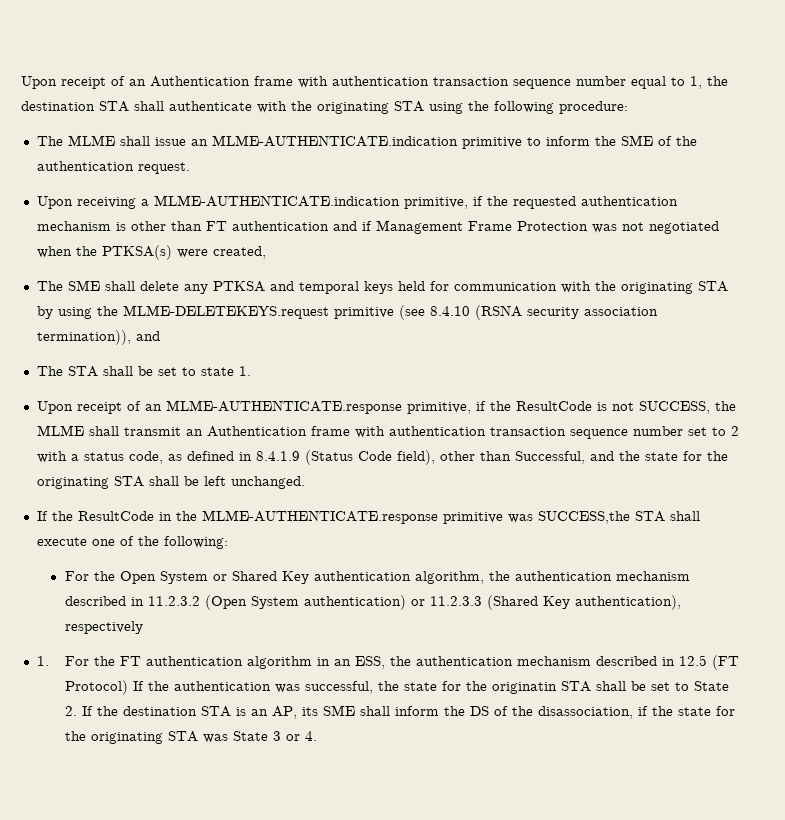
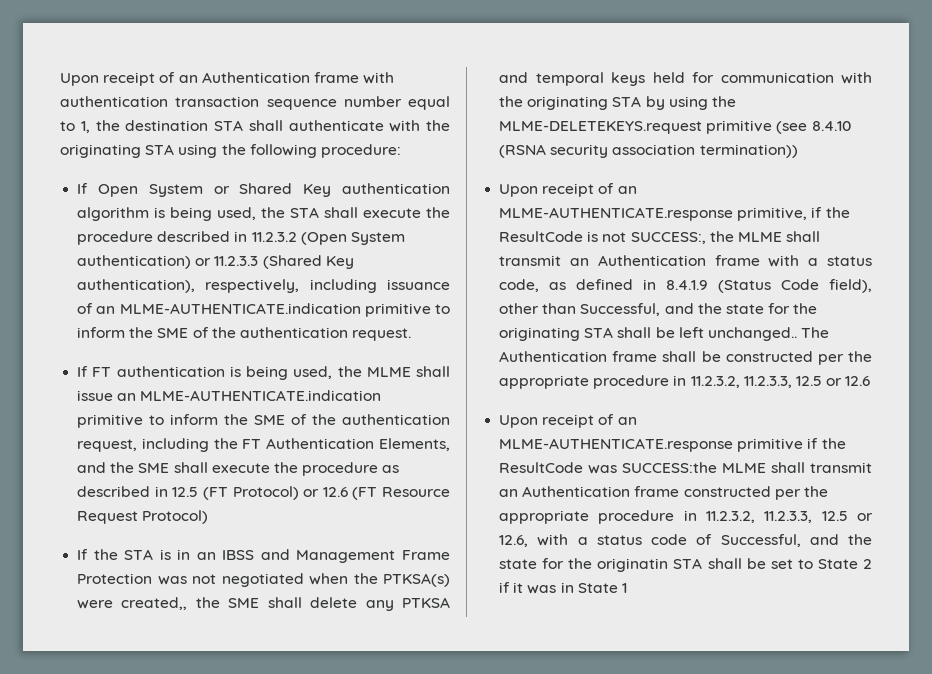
- The MLME shall issue an MLME-AUTHENTICATE.indication primitive to inform the SME of the authentication request.
- Upon receiving a MLME-AUTHENTICATE.indication primitive, if the requested authentication mechanism is other than FT authentication and if Management Frame Protection was not negotiated when the PTKSA(s) were created,
- The SME shall delete any PTKSA and temporal keys held for communication with the originating STA by using the MLME-DELETEKEYS.request primitive (see 8.4.10 (RSNA security association termination)), and
- The STA shall be set to state 1.
+ If Open System or Shared Key authentication algorithm is being used, the STA shall execute the procedure described in 11.2.3.2 (Open System authentication) or 11.2.3.3 (Shared Key authentication), respectively, including issuance of an MLME-AUTHENTICATE.indication primitive to inform the SME of the authentication request.
+ If FT authentication is being used, the MLME shall issue an MLME-AUTHENTICATE.indication primitive to inform the SME of the authentication request, including the FT Authentication Elements, and the SME shall execute the procedure as described in 12.5 (FT Protocol) or 12.6 (FT Resource Request Protocol)
+ If the STA is in an IBSS and Management Frame Protection was not negotiated when the PTKSA(s) were created,, the SME shall delete any PTKSA and temporal keys held for communication with the originating STA by using the MLME-DELETEKEYS.request primitive (see 8.4.10 (RSNA security association termination))
- Upon receipt of an MLME-AUTHENTICATE.response primitive, if the ResultCode is not SUCCESS, the MLME shall transmit an Authentication frame with authentication transaction sequence number set to 2 with a status code, as defined in 8.4.1.9 (Status Code field), other than Successful, and the state for the originating STA shall be left unchanged.
- If the ResultCode in the MLME-AUTHENTICATE.response primitive was SUCCESS,the STA shall execute one of the following:
- For the Open System or Shared Key authentication algorithm, the authentication mechanism described in 11.2.3.2 (Open System authentication) or 11.2.3.3 (Shared Key authentication), respectively
- 1. For the FT authentication algorithm in an ESS, the authentication mechanism described in 12.5 (FT Protocol) If the authentication was successful, the state for the originatin STA shall be set to State 2. If the destination STA is an AP, its SME shall inform the DS of the disassociation, if the state for the originating STA was State 3 or 4.
+ Upon receipt of an MLME-AUTHENTICATE.response primitive, if the ResultCode is not SUCCESS:, the MLME shall transmit an Authentication frame with a status code, as defined in 8.4.1.9 (Status Code field), other than Successful, and the state for the originating STA shall be left unchanged.. The Authentication frame shall be constructed per the appropriate procedure in 11.2.3.2, 11.2.3.3, 12.5 or 12.6
+ Upon receipt of an MLME-AUTHENTICATE.response primitive if the ResultCode was SUCCESS:the MLME shall transmit an Authentication frame constructed per the appropriate procedure in 11.2.3.2, 11.2.3.3, 12.5 or 12.6, with a status code of Successful, and the state for the originatin STA shall be set to State 2 if it was in State 1

